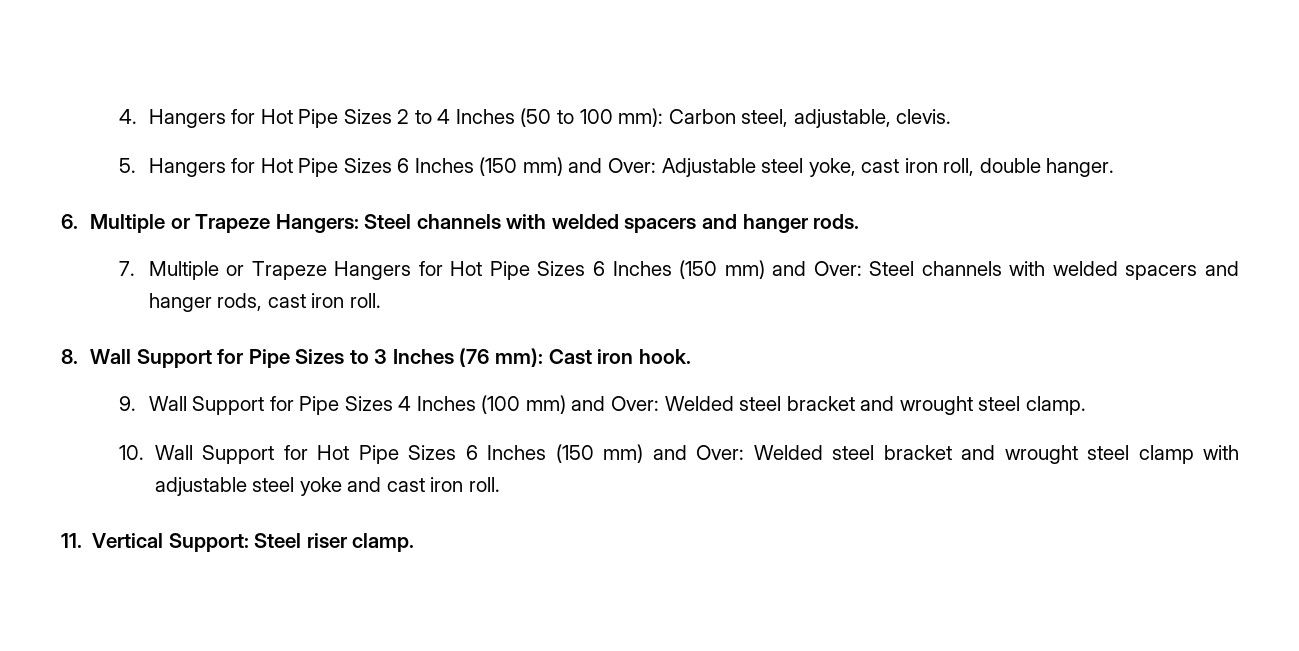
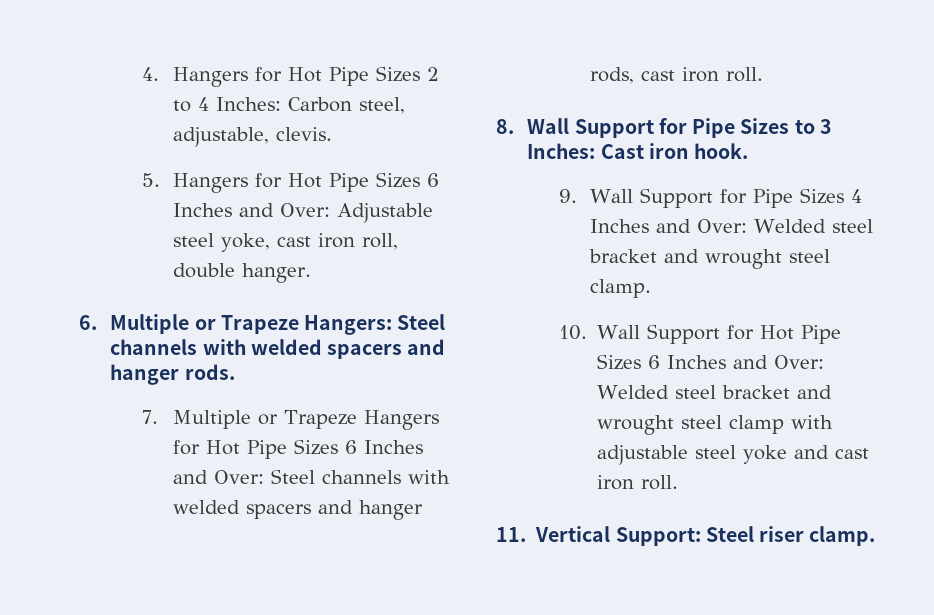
- 4. Hangers for Hot Pipe Sizes 2 to 4 Inches (50 to 100 mm): Carbon steel, adjustable, clevis.
+ 4. Hangers for Hot Pipe Sizes 2 to 4 Inches: Carbon steel, adjustable, clevis.
- 5. Hangers for Hot Pipe Sizes 6 Inches (150 mm) and Over: Adjustable steel yoke, cast iron roll, double hanger.
+ 5. Hangers for Hot Pipe Sizes 6 Inches and Over: Adjustable steel yoke, cast iron roll, double hanger.
- 7. Multiple or Trapeze Hangers for Hot Pipe Sizes 6 Inches (150 mm) and Over: Steel channels with welded spacers and hanger rods, cast iron roll.
+ 7. Multiple or Trapeze Hangers for Hot Pipe Sizes 6 Inches and Over: Steel channels with welded spacers and hanger rods, cast iron roll.
- 8. Wall Support for Pipe Sizes to 3 Inches (76 mm): Cast iron hook.
+ 8. Wall Support for Pipe Sizes to 3 Inches: Cast iron hook.
- 9. Wall Support for Pipe Sizes 4 Inches (100 mm) and Over: Welded steel bracket and wrought steel clamp.
+ 9. Wall Support for Pipe Sizes 4 Inches and Over: Welded steel bracket and wrought steel clamp.
- 10. Wall Support for Hot Pipe Sizes 6 Inches (150 mm) and Over: Welded steel bracket and wrought steel clamp with adjustable steel yoke and cast iron roll.
+ 10. Wall Support for Hot Pipe Sizes 6 Inches and Over: Welded steel bracket and wrought steel clamp with adjustable steel yoke and cast iron roll.

